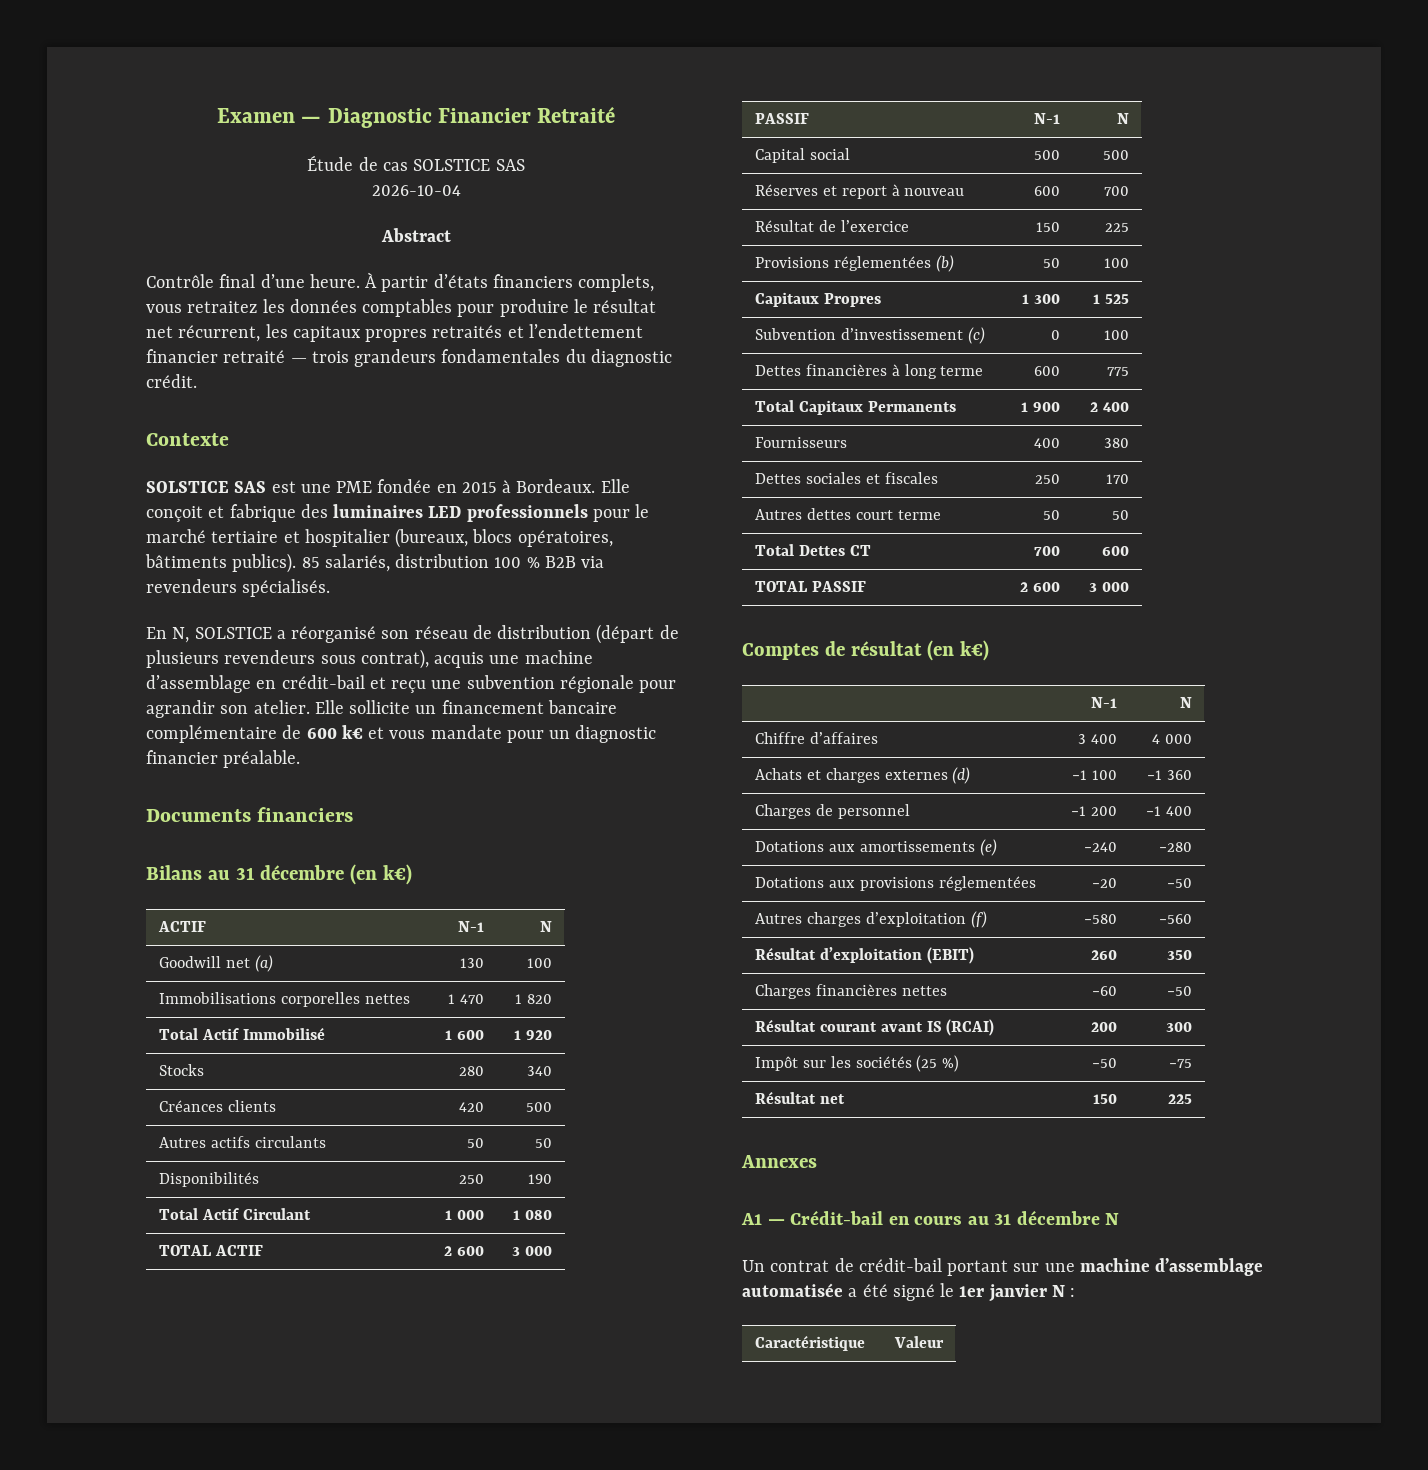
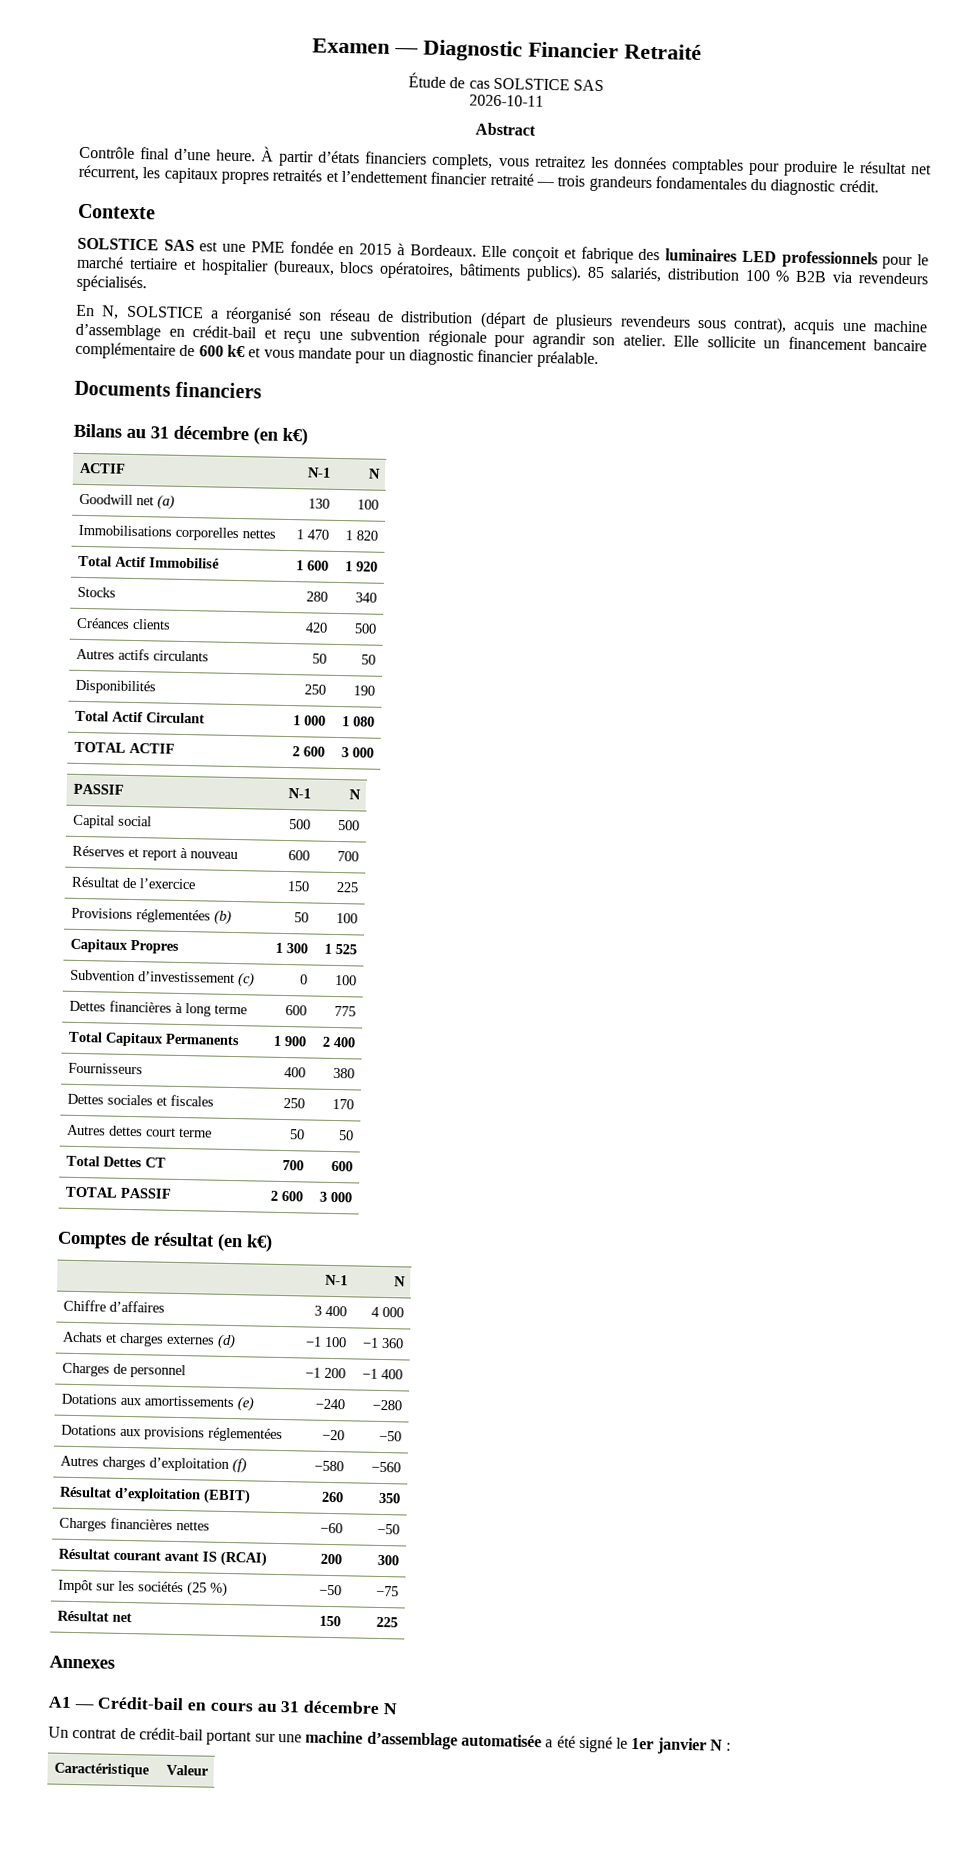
- 2026-10-04
+ 2026-10-11

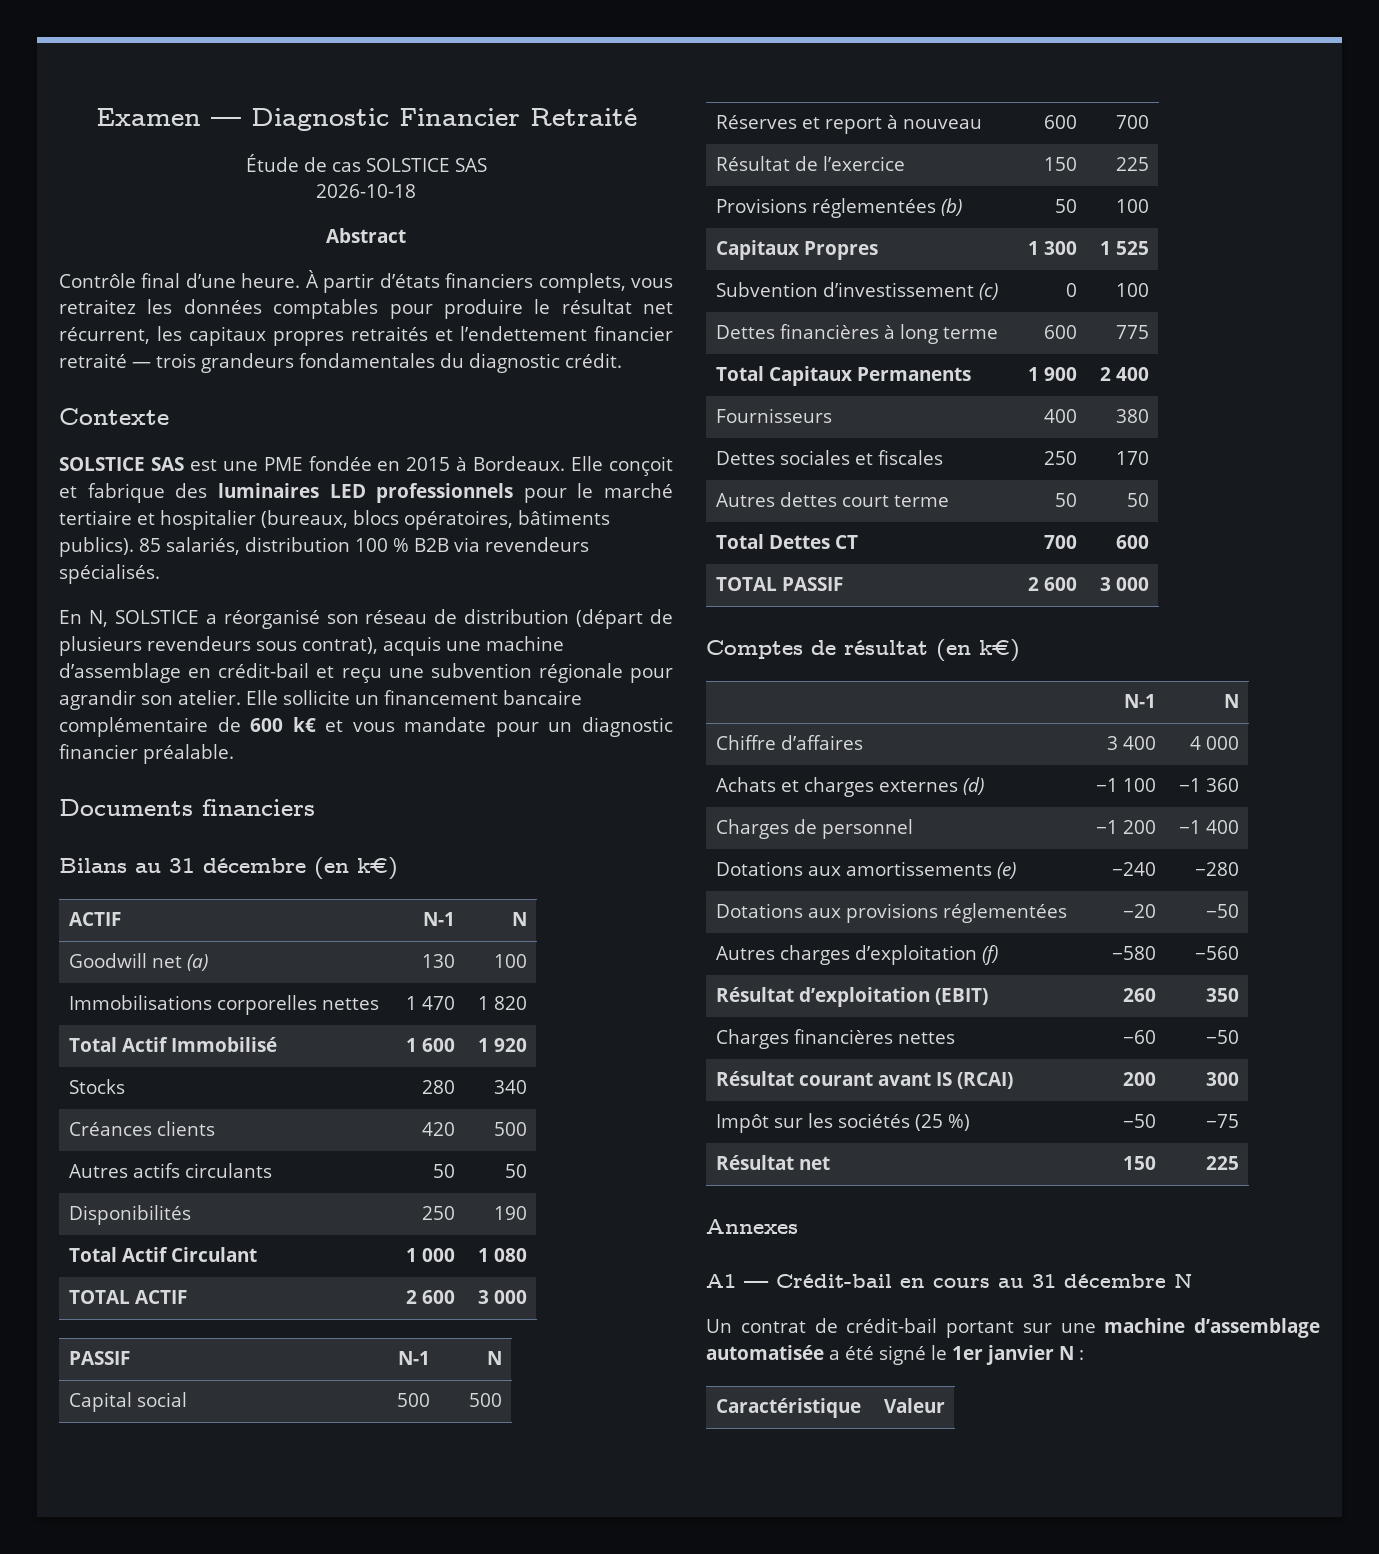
- 2026-10-11
+ 2026-10-18

